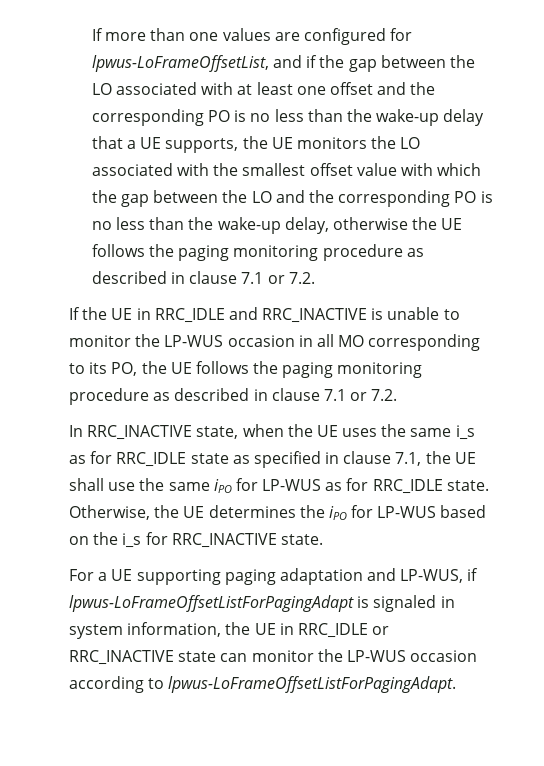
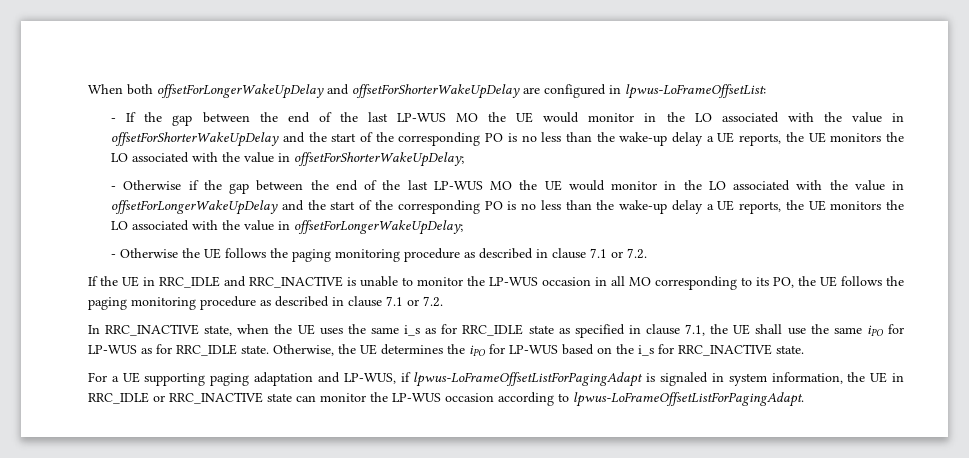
- If more than one values are configured for lpwus-LoFrameOffsetList, and if the gap between the LO associated with at least one offset and the corresponding PO is no less than the wake-up delay that a UE supports, the UE monitors the LO associated with the smallest offset value with which the gap between the LO and the corresponding PO is no less than the wake-up delay, otherwise the UE follows the paging monitoring procedure as described in clause 7.1 or 7.2.
+ When both offsetForLongerWakeUpDelay and offsetForShorterWakeUpDelay are configured in lpwus-LoFrameOffsetList:
+ - If the gap between the end of the last LP-WUS MO the UE would monitor in the LO associated with the value in offsetForShorterWakeUpDelay and the start of the corresponding PO is no less than the wake-up delay a UE reports, the UE monitors the LO associated with the value in offsetForShorterWakeUpDelay;
+ - Otherwise if the gap between the end of the last LP-WUS MO the UE would monitor in the LO associated with the value in offsetForLongerWakeUpDelay and the start of the corresponding PO is no less than the wake-up delay a UE reports, the UE monitors the LO associated with the value in offsetForLongerWakeUpDelay;
+ - Otherwise the UE follows the paging monitoring procedure as described in clause 7.1 or 7.2.

